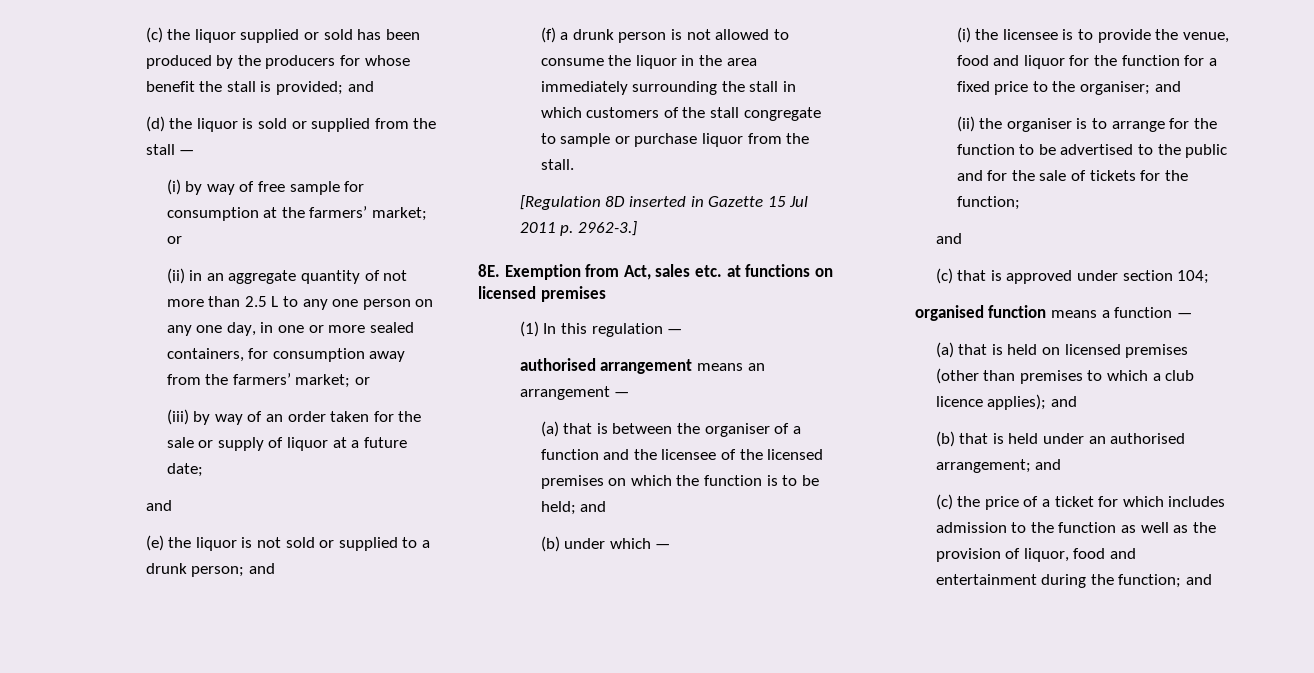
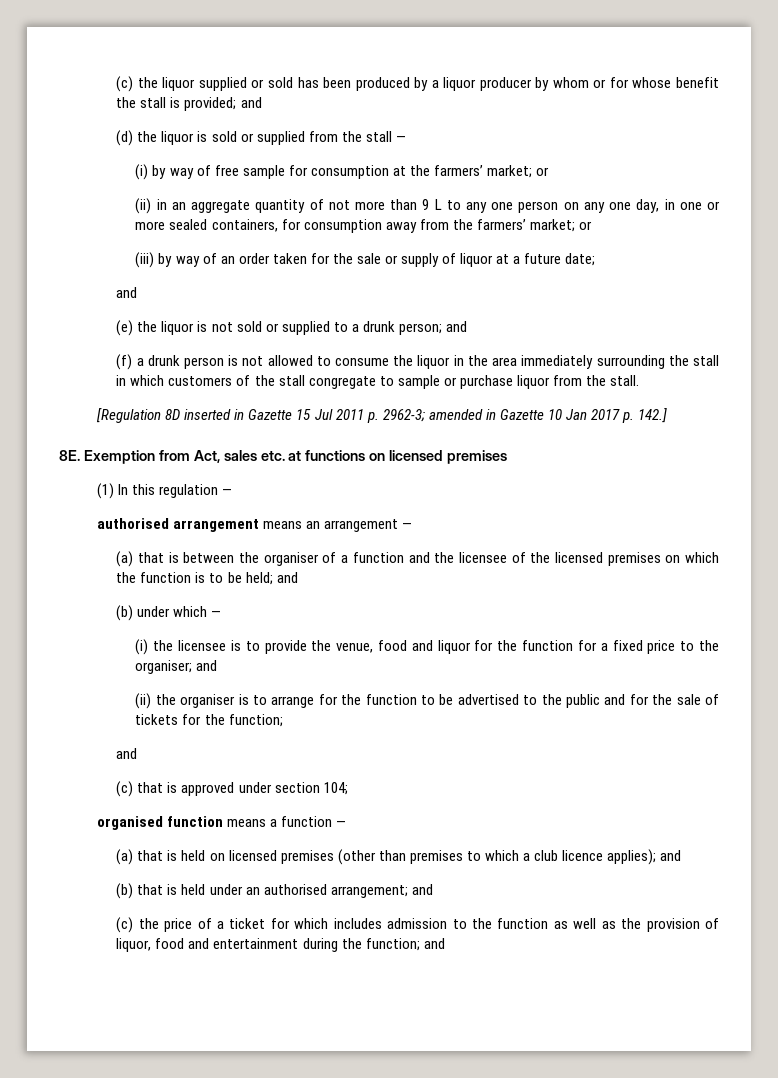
- (c) the liquor supplied or sold has been produced by the producers for whose benefit the stall is provided; and
+ (c) the liquor supplied or sold has been produced by a liquor producer by whom or for whose benefit the stall is provided; and
- (ii) in an aggregate quantity of not more than 2.5 L to any one person on any one day, in one or more sealed containers, for consumption away from the farmers’ market; or
+ (ii) in an aggregate quantity of not more than 9 L to any one person on any one day, in one or more sealed containers, for consumption away from the farmers’ market; or
- [Regulation 8D inserted in Gazette 15 Jul 2011 p. 2962-3.]
+ [Regulation 8D inserted in Gazette 15 Jul 2011 p. 2962-3; amended in Gazette 10 Jan 2017 p. 142.]

